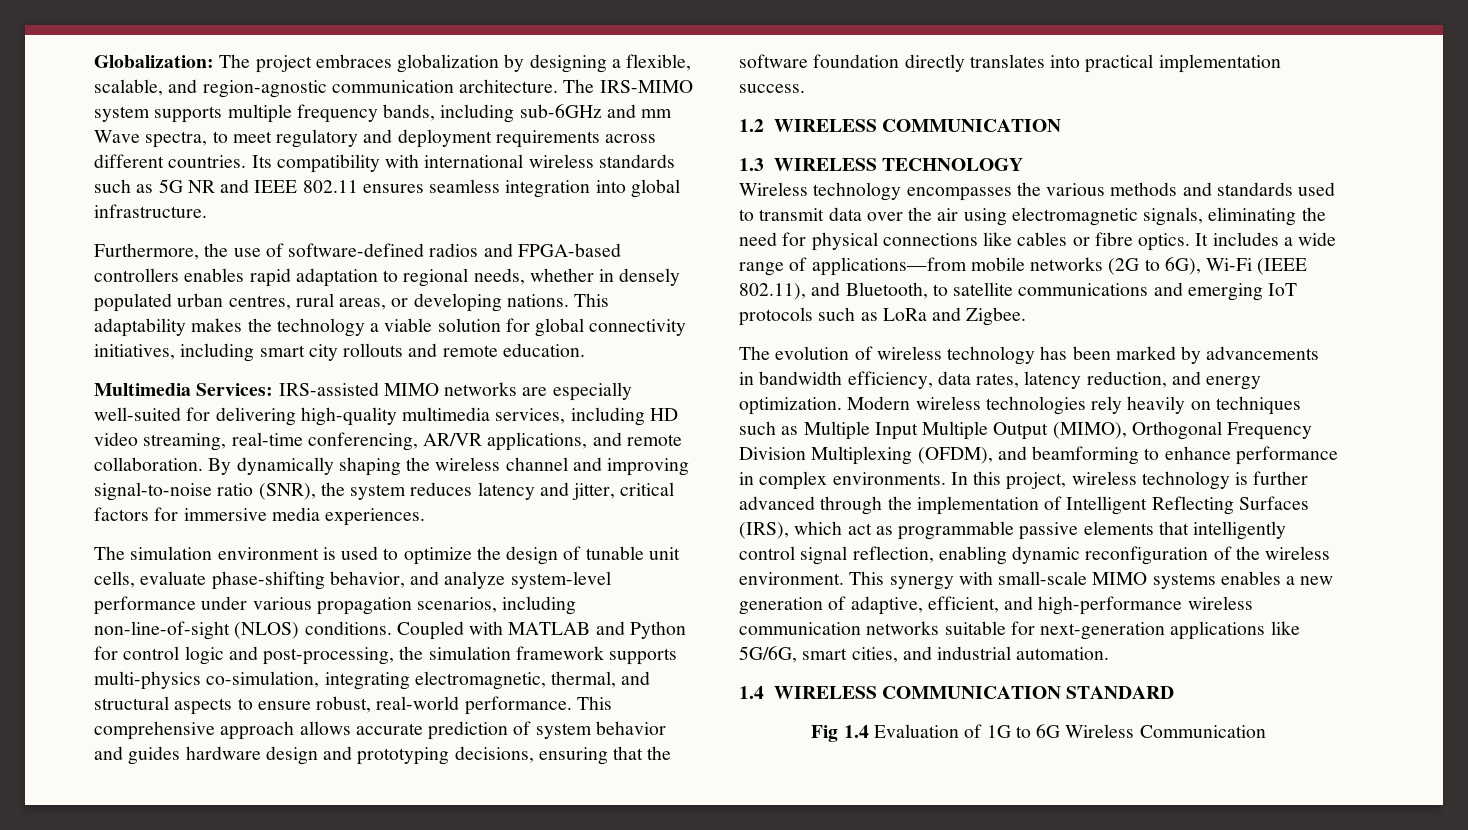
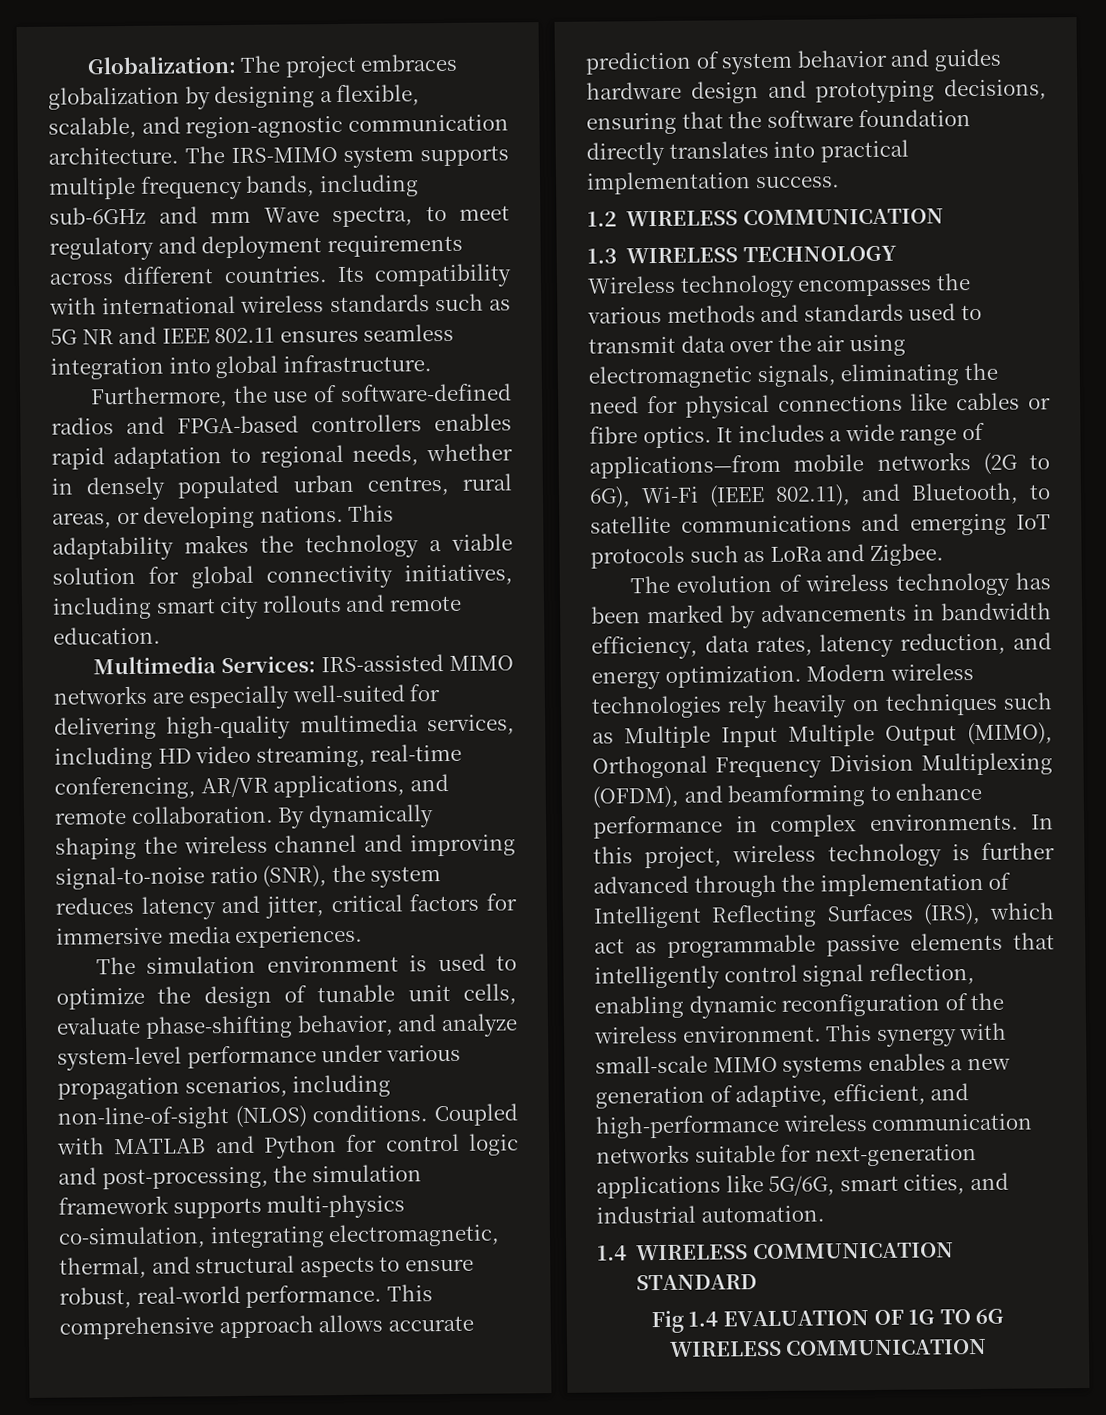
- Fig 1.4 Evaluation of 1G to 6G Wireless Communication
+ Fig 1.4 EVALUATION OF 1G TO 6G WIRELESS COMMUNICATION

